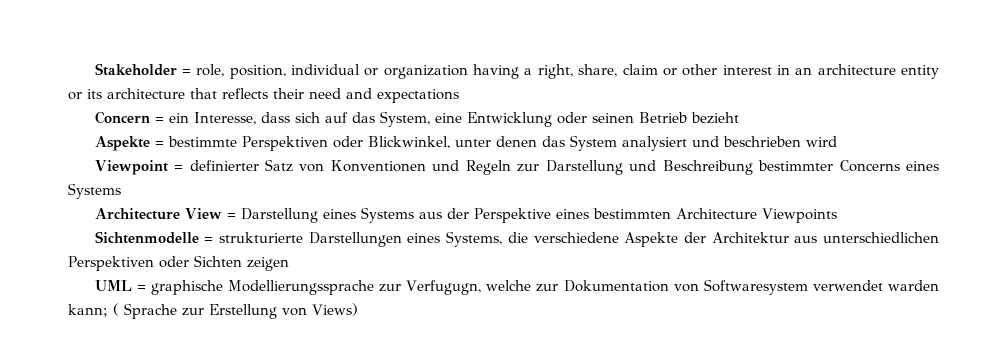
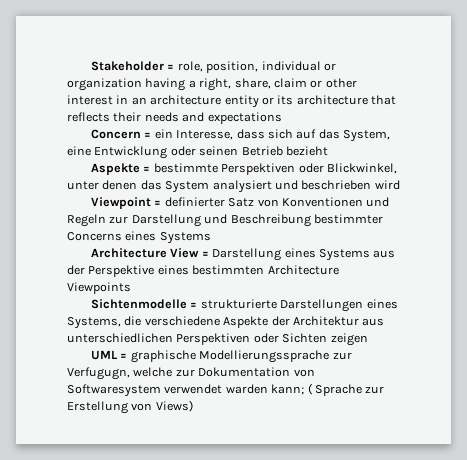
- Stakeholder = role, position, individual or organization having a right, share, claim or other interest in an architecture entity or its architecture that reflects their need and expectations
+ Stakeholder = role, position, individual or organization having a right, share, claim or other interest in an architecture entity or its architecture that reflects their needs and expectations

